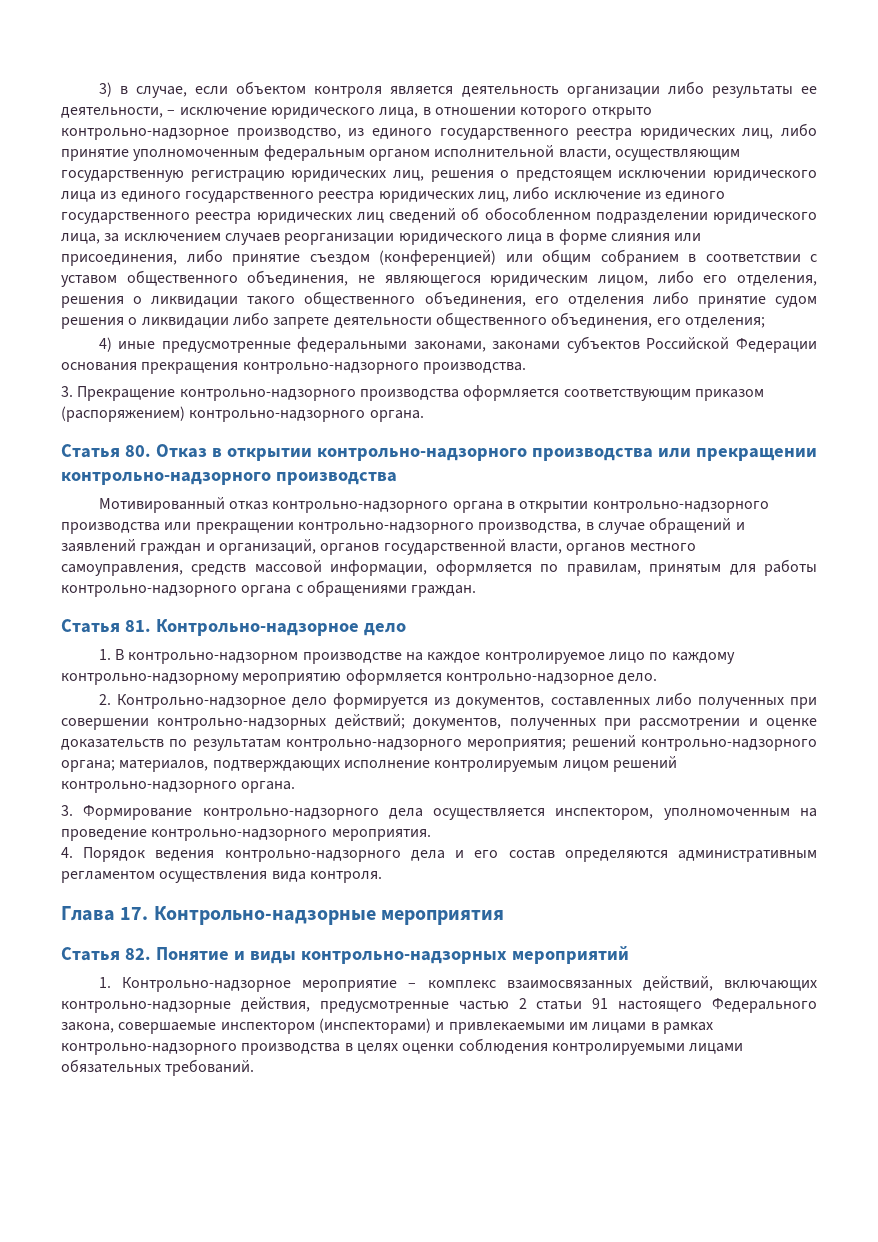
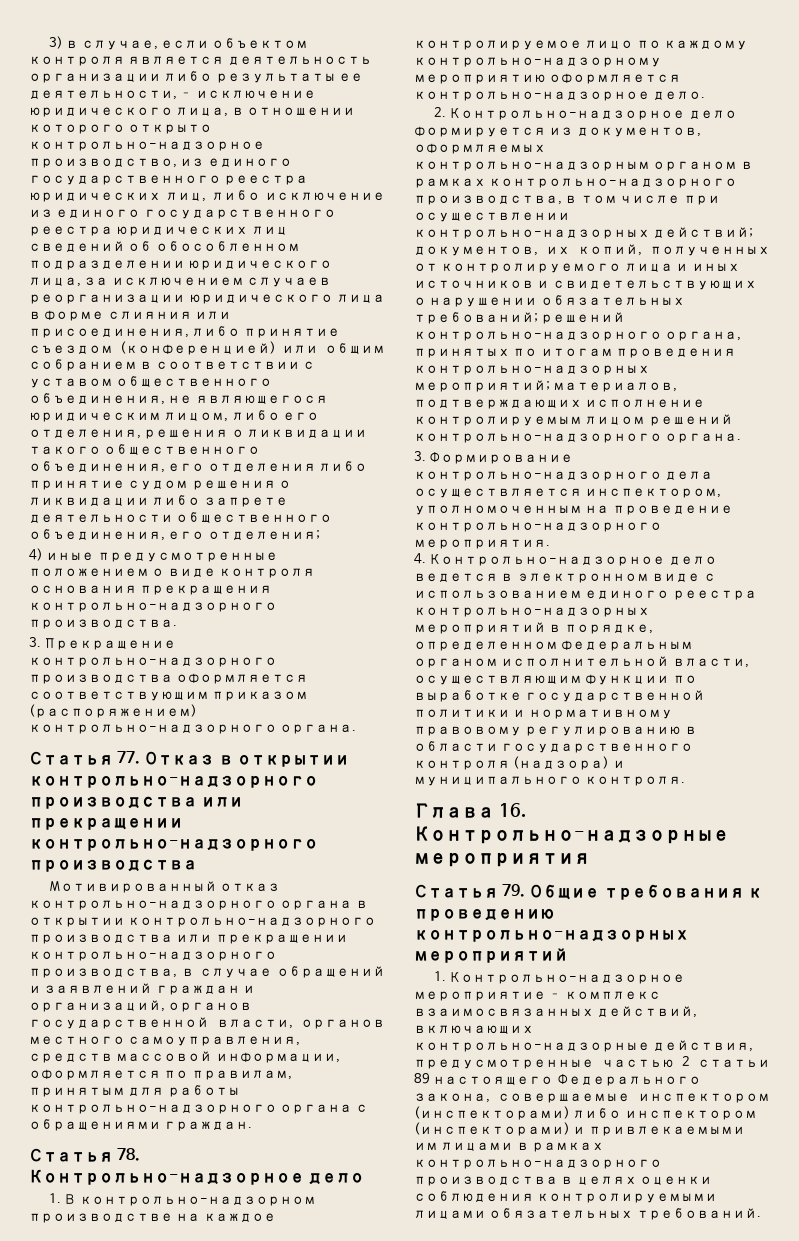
- 3) в случае, если объектом контроля является деятельность организации либо результаты ее деятельности, – исключение юридического лица, в отношении которого открыто контрольно-надзорное производство, из единого государственного реестра юридических лиц, либо принятие уполномоченным федеральным органом исполнительной власти, осуществляющим государственную регистрацию юридических лиц, решения о предстоящем исключении юридического лица из единого государственного реестра юридических лиц, либо исключение из единого государственного реестра юридических лиц сведений об обособленном подразделении юридического лица, за исключением случаев реорганизации юридического лица в форме слияния или присоединения, либо принятие съездом (конференцией) или общим собранием в соответствии с уставом общественного объединения, не являющегося юридическим лицом, либо его отделения, решения о ликвидации такого общественного объединения, его отделения либо принятие судом решения о ликвидации либо запрете деятельности общественного объединения, его отделения;
+ 3) в случае, если объектом контроля является деятельность организации либо результаты ее деятельности, – исключение юридического лица, в отношении которого открыто контрольно-надзорное производство, из единого государственного реестра юридических лиц, либо исключение из единого государственного реестра юридических лиц сведений об обособленном подразделении юридического лица, за исключением случаев реорганизации юридического лица в форме слияния или присоединения, либо принятие съездом (конференцией) или общим собранием в соответствии с уставом общественного объединения, не являющегося юридическим лицом, либо его отделения, решения о ликвидации такого общественного объединения, его отделения либо принятие судом решения о ликвидации либо запрете деятельности общественного объединения, его отделения;
- 4) иные предусмотренные федеральными законами, законами субъектов Российской Федерации основания прекращения контрольно-надзорного производства.
+ 4) иные предусмотренные положением о виде контроля основания прекращения контрольно-надзорного производства.
- Статья 80. Отказ в открытии контрольно-надзорного производства или прекращении контрольно-надзорного производства
+ Статья 77. Отказ в открытии контрольно-надзорного производства или прекращении контрольно-надзорного производства
- Статья 81. Контрольно-надзорное дело
+ Статья 78. Контрольно-надзорное дело
- 2. Контрольно-надзорное дело формируется из документов, составленных либо полученных при совершении контрольно-надзорных действий; документов, полученных при рассмотрении и оценке доказательств по результатам контрольно-надзорного мероприятия; решений контрольно-надзорного органа; материалов, подтверждающих исполнение контролируемым лицом решений контрольно-надзорного органа.
+ 2. Контрольно-надзорное дело формируется из документов, оформляемых контрольно-надзорным органом в рамках контрольно-надзорного производства, в том числе при осуществлении контрольно-надзорных действий; документов, их копий, полученных от контролируемого лица и иных источников и свидетельствующих о нарушении обязательных требований; решений контрольно-надзорного органа, принятых по итогам проведения контрольно-надзорных мероприятий; материалов, подтверждающих исполнение контролируемым лицом решений контрольно-надзорного органа.
- 4. Порядок ведения контрольно-надзорного дела и его состав определяются административным регламентом осуществления вида контроля.
+ 4. Контрольно-надзорное дело ведется в электронном виде с использованием единого реестра контрольно-надзорных мероприятий в порядке, определенном федеральным органом исполнительной власти, осуществляющим функции по выработке государственной политики и нормативному правовому регулированию в области государственного контроля (надзора) и муниципального контроля.
- Глава 17. Контрольно-надзорные мероприятия
+ Глава 16. Контрольно-надзорные мероприятия
- Статья 82. Понятие и виды контрольно-надзорных мероприятий
+ Статья 79. Общие требования к проведению контрольно-надзорных мероприятий
- 1. Контрольно-надзорное мероприятие – комплекс взаимосвязанных действий, включающих контрольно-надзорные действия, предусмотренные частью 2 статьи 91 настоящего Федерального закона, совершаемые инспектором (инспекторами) и привлекаемыми им лицами в рамках контрольно-надзорного производства в целях оценки соблюдения контролируемыми лицами обязательных требований.
+ 1. Контрольно-надзорное мероприятие – комплекс взаимосвязанных действий, включающих контрольно-надзорные действия, предусмотренные частью 2 статьи 89 настоящего Федерального закона, совершаемые инспектором (инспекторами) либо инспектором (инспекторами) и привлекаемыми им лицами в рамках контрольно-надзорного производства в целях оценки соблюдения контролируемыми лицами обязательных требований.

